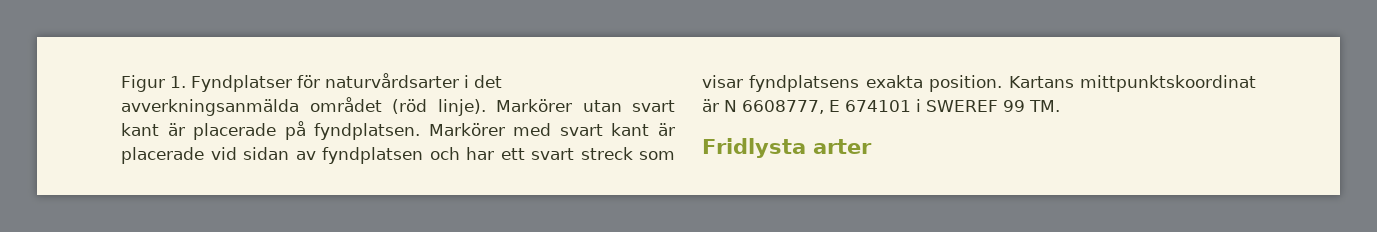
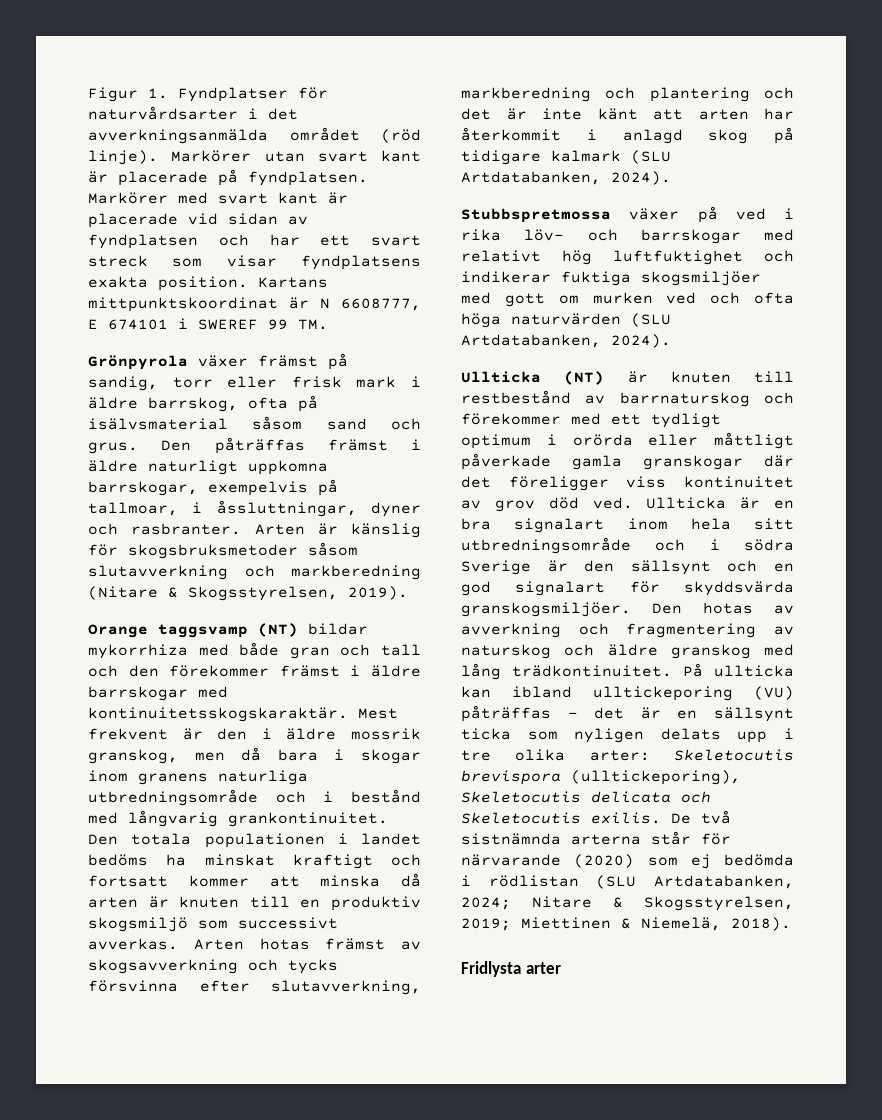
+ Grönpyrola växer främst på sandig, torr eller frisk mark i äldre barrskog, ofta på isälvsmaterial såsom sand och grus. Den påträffas främst i äldre naturligt uppkomna barrskogar, exempelvis på tallmoar, i åssluttningar, dyner och rasbranter. Arten är känslig för skogsbruksmetoder såsom slutavverkning och markberedning (Nitare & Skogsstyrelsen, 2019).
+ Orange taggsvamp (NT) bildar mykorrhiza med både gran och tall och den förekommer främst i äldre barrskogar med kontinuitetsskogskaraktär. Mest frekvent är den i äldre mossrik granskog, men då bara i skogar inom granens naturliga utbredningsområde och i bestånd med långvarig grankontinuitet. Den totala populationen i landet bedöms ha minskat kraftigt och fortsatt kommer att minska då arten är knuten till en produktiv skogsmiljö som successivt avverkas. Arten hotas främst av skogsavverkning och tycks försvinna efter slutavverkning, markberedning och plantering och det är inte känt att arten har återkommit i anlagd skog på tidigare kalmark (SLU Artdatabanken, 2024).
+ Stubbspretmossa växer på ved i rika löv- och barrskogar med relativt hög luftfuktighet och indikerar fuktiga skogsmiljöer med gott om murken ved och ofta höga naturvärden (SLU Artdatabanken, 2024).
+ Ullticka (NT) är knuten till restbestånd av barrnaturskog och förekommer med ett tydligt optimum i orörda eller måttligt påverkade gamla granskogar där det föreligger viss kontinuitet av grov död ved. Ullticka är en bra signalart inom hela sitt utbredningsområde och i södra Sverige är den sällsynt och en god signalart för skyddsvärda granskogsmiljöer. Den hotas av avverkning och fragmentering av naturskog och äldre granskog med lång trädkontinuitet. På ullticka kan ibland ulltickeporing (VU) påträffas - det är en sällsynt ticka som nyligen delats upp i tre olika arter: Skeletocutis brevispora (ulltickeporing), Skeletocutis delicata och Skeletocutis exilis. De två sistnämnda arterna står för närvarande (2020) som ej bedömda i rödlistan (SLU Artdatabanken, 2024; Nitare & Skogsstyrelsen, 2019; Miettinen & Niemelä, 2018).

